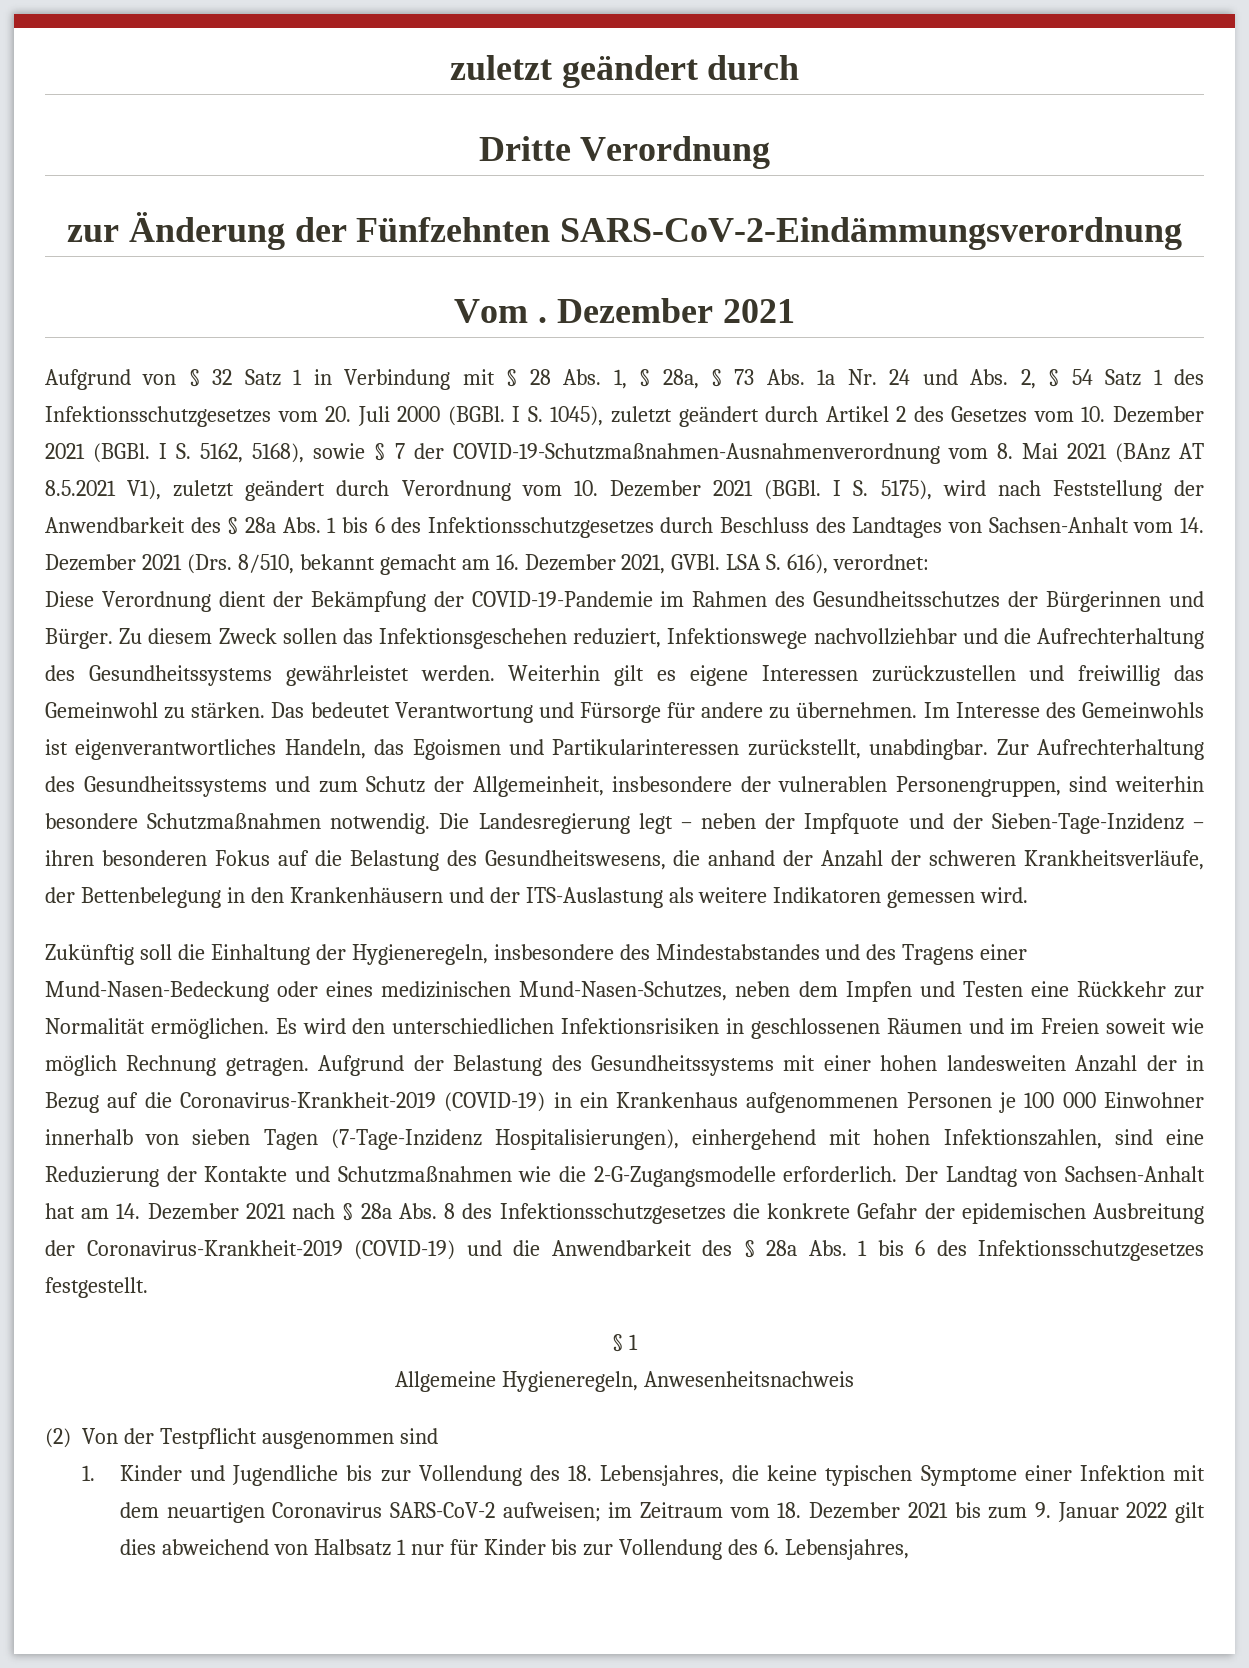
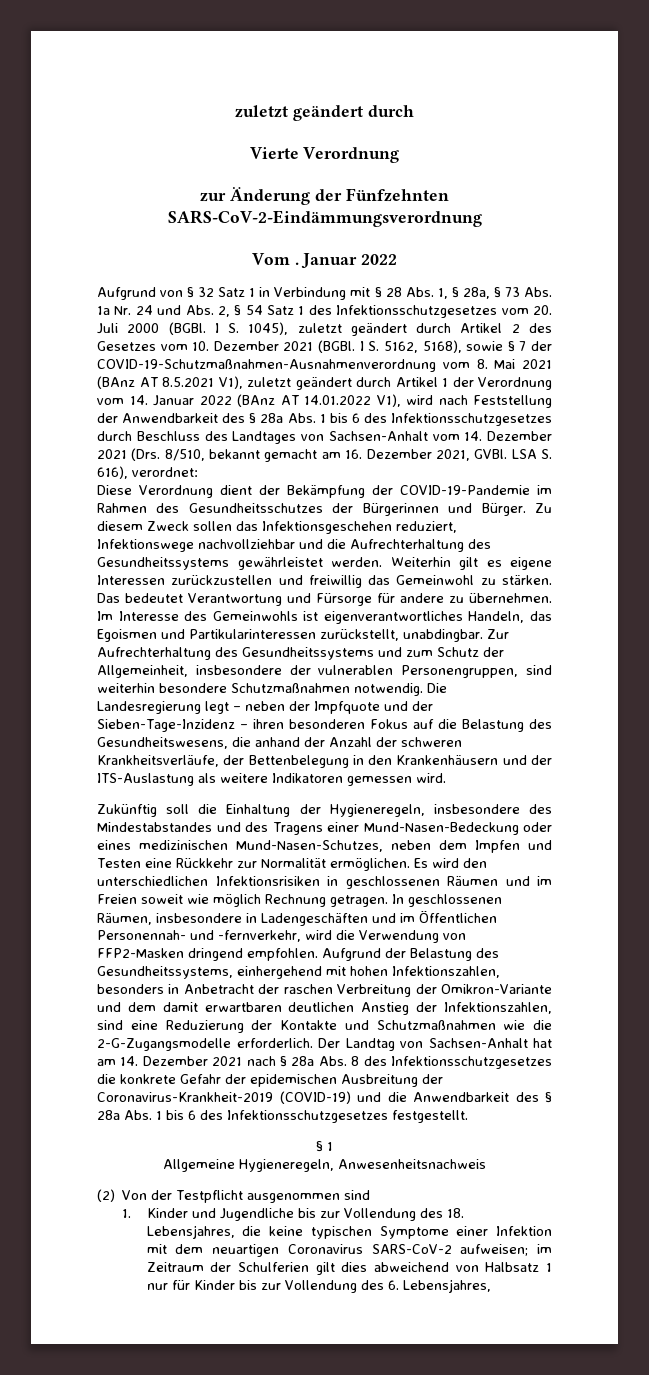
- Dritte Verordnung
+ Vierte Verordnung
- Vom . Dezember 2021
+ Vom . Januar 2022
- I S. 5162, 5168), sowie § 7 der COVID-19-Schutzmaßnahmen-Ausnahmenverordnung vom 8. Mai 2021 (BAnz AT 8.5.2021 V1), zuletzt geändert durch Verordnung vom 10. Dezember 2021 (BGBl. I S. 5175), wird nach Feststellung der Anwendbarkeit des § 28a Abs. 1 bis 6 des Infektionsschutzgesetzes durch Beschluss des Landtages von Sachsen-Anhalt vom 14. Dezember 2021 (Drs. 8/510, bekannt gemacht am 16. Dezember 2021, GVBl.
+ I S. 5162, 5168), sowie § 7 der COVID-19-Schutzmaßnahmen-Ausnahmenverordnung vom 8. Mai 2021 (BAnz AT 8.5.2021 V1), zuletzt geändert durch Artikel 1 der Verordnung vom 14. Januar 2022 (BAnz AT 14.01.2022 V1), wird nach Feststellung der Anwendbarkeit des § 28a Abs. 1 bis 6 des Infektionsschutzgesetzes durch Beschluss des Landtages von Sachsen-Anhalt vom 14. Dezember 2021 (Drs. 8/510, bekannt gemacht am 16. Dezember 2021, GVBl.
- Aufgrund der Belastung des Gesundheitssystems mit einer hohen landesweiten Anzahl der in Bezug auf die Coronavirus-Krankheit-2019 (COVID-19) in ein Krankenhaus aufgenommenen Personen je 100 000 Einwohner innerhalb von sieben Tagen (7-Tage-Inzidenz Hospitalisierungen), einhergehend mit hohen Infektionszahlen, sind eine Reduzierung der Kontakte und Schutzmaßnahmen wie die 2-G-Zugangsmodelle erforderlich.
+ In geschlossenen Räumen, insbesondere in Ladengeschäften und im Öffentlichen Personennah- und -fernverkehr, wird die Verwendung von FFP2-Masken dringend empfohlen. Aufgrund der Belastung des Gesundheitssystems, einhergehend mit hohen Infektionszahlen, besonders in Anbetracht der raschen Verbreitung der Omikron-Variante und dem damit erwartbaren deutlichen Anstieg der Infektionszahlen, sind eine Reduzierung der Kontakte und Schutzmaßnahmen wie die 2-G-Zugangsmodelle erforderlich.
- 1. Kinder und Jugendliche bis zur Vollendung des 18. Lebensjahres, die keine typischen Symptome einer Infektion mit dem neuartigen Coronavirus SARS-CoV-2 aufweisen; im Zeitraum vom 18. Dezember 2021 bis zum 9. Januar 2022 gilt dies abweichend von Halbsatz 1 nur für Kinder bis zur Vollendung des 6. Lebensjahres,
+ 1. Kinder und Jugendliche bis zur Vollendung des 18. Lebensjahres, die keine typischen Symptome einer Infektion mit dem neuartigen Coronavirus SARS-CoV-2 aufweisen; im Zeitraum der Schulferien gilt dies abweichend von Halbsatz 1 nur für Kinder bis zur Vollendung des 6. Lebensjahres,

